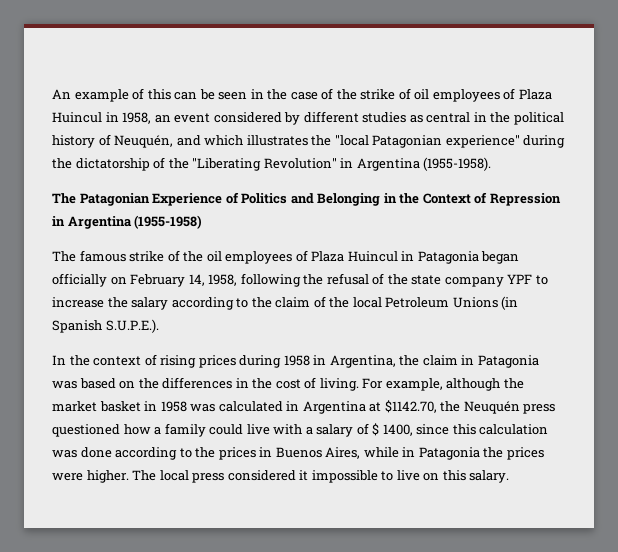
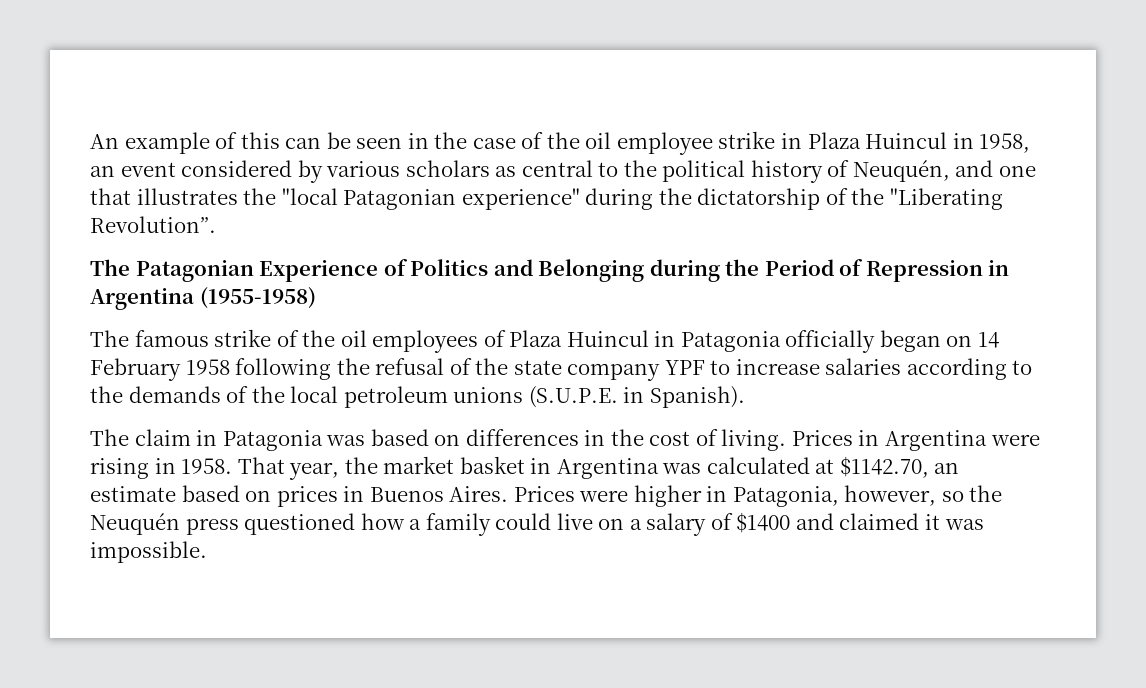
- An example of this can be seen in the case of the strike of oil employees of Plaza Huincul in 1958, an event considered by different studies as central in the political history of Neuquén, and which illustrates the "local Patagonian experience" during the dictatorship of the "Liberating Revolution" in Argentina (1955-1958).
+ An example of this can be seen in the case of the oil employee strike in Plaza Huincul in 1958, an event considered by various scholars as central to the political history of Neuquén, and one that illustrates the "local Patagonian experience" during the dictatorship of the "Liberating Revolution”.
- The Patagonian Experience of Politics and Belonging in the Context of Repression in Argentina (1955-1958)
+ The Patagonian Experience of Politics and Belonging during the Period of Repression in Argentina (1955-1958)
- The famous strike of the oil employees of Plaza Huincul in Patagonia began officially on February 14, 1958, following the refusal of the state company YPF to increase the salary according to the claim of the local Petroleum Unions (in Spanish S.U.P.E.).
- In the context of rising prices during 1958 in Argentina, the claim in Patagonia was based on the differences in the cost of living.
+ The famous strike of the oil employees of Plaza Huincul in Patagonia officially began on 14 February 1958 following the refusal of the state company YPF to increase salaries according to the demands of the local petroleum unions (S.U.P.E. in Spanish).
+ The claim in Patagonia was based on differences in the cost of living.
- For example, although the market basket in 1958 was calculated in Argentina at $1142.70, the Neuquén press questioned how a family could live with a salary of $ 1400, since this calculation was done according to the prices in Buenos Aires, while in Patagonia the prices were higher. The local press considered it impossible to live on this salary.
+ Prices in Argentina were rising in 1958. That year, the market basket in Argentina was calculated at $1142.70, an estimate based on prices in Buenos Aires. Prices were higher in Patagonia, however, so the Neuquén press questioned how a family could live on a salary of $1400 and claimed it was impossible.

